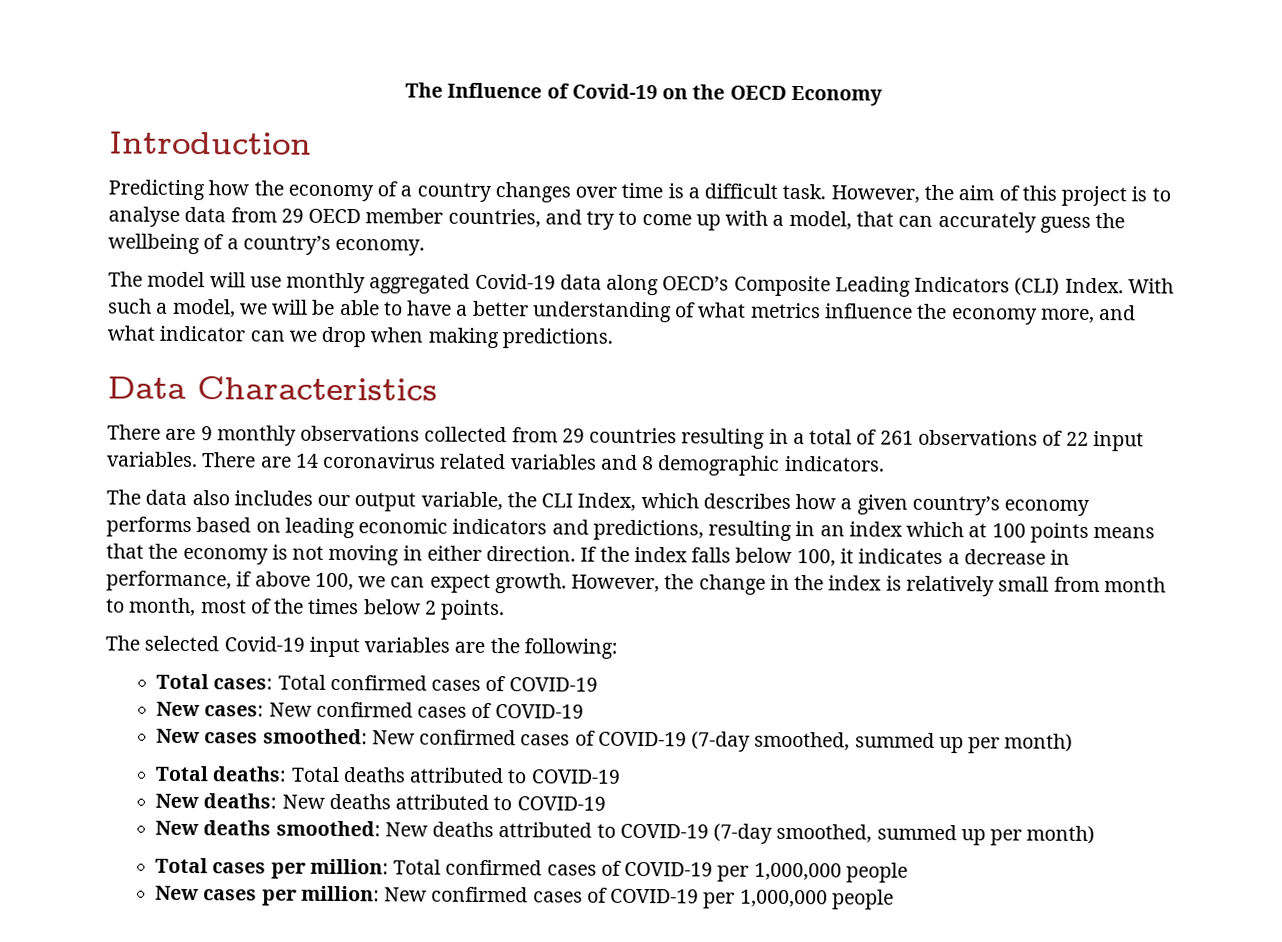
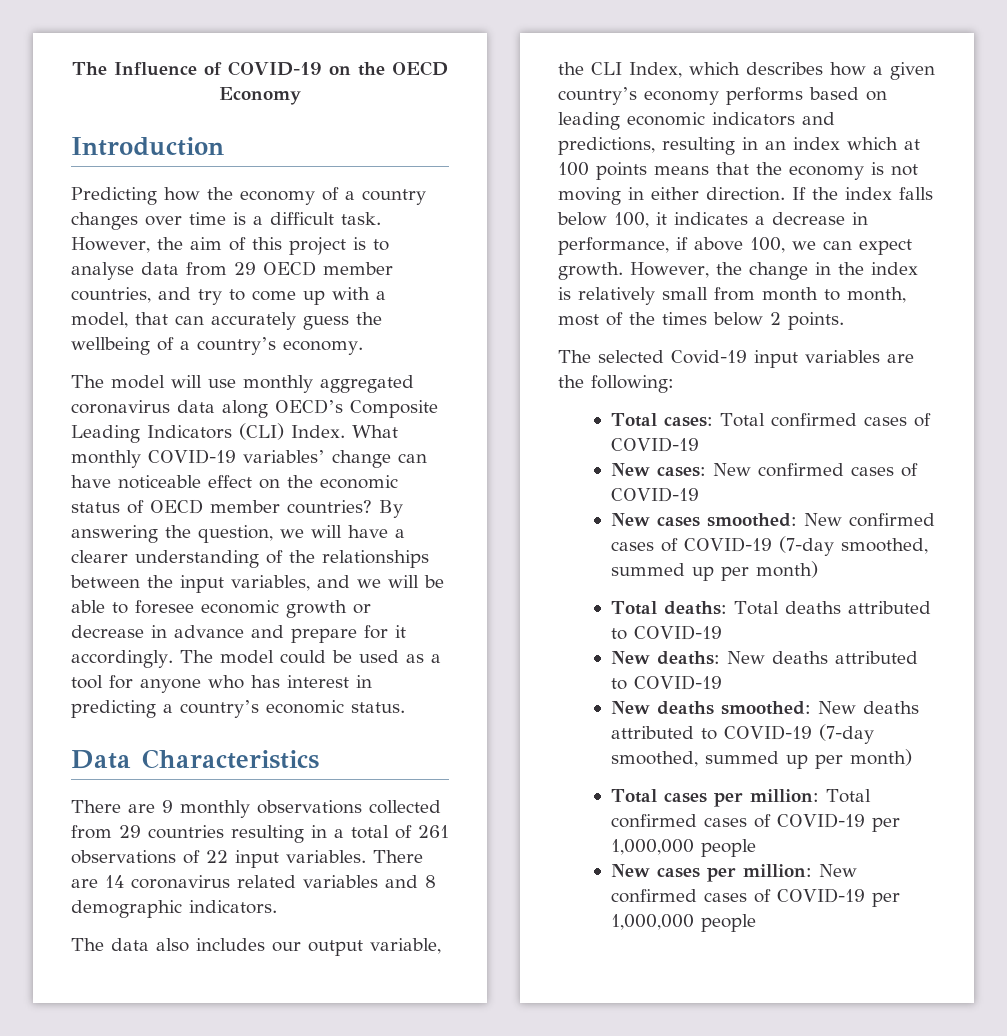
- The Influence of Covid-19 on the OECD Economy
+ The Influence of COVID-19 on the OECD Economy
- The model will use monthly aggregated Covid-19 data along OECD’s Composite Leading Indicators (CLI) Index.
+ The model will use monthly aggregated coronavirus data along OECD’s Composite Leading Indicators (CLI) Index.
- With such a model, we will be able to have a better understanding of what metrics influence the economy more, and what indicator can we drop when making predictions.
+ What monthly COVID-19 variables’ change can have noticeable effect on the economic status of OECD member countries? By answering the question, we will have a clearer understanding of the relationships between the input variables, and we will be able to foresee economic growth or decrease in advance and prepare for it accordingly. The model could be used as a tool for anyone who has interest in predicting a country’s economic status.

